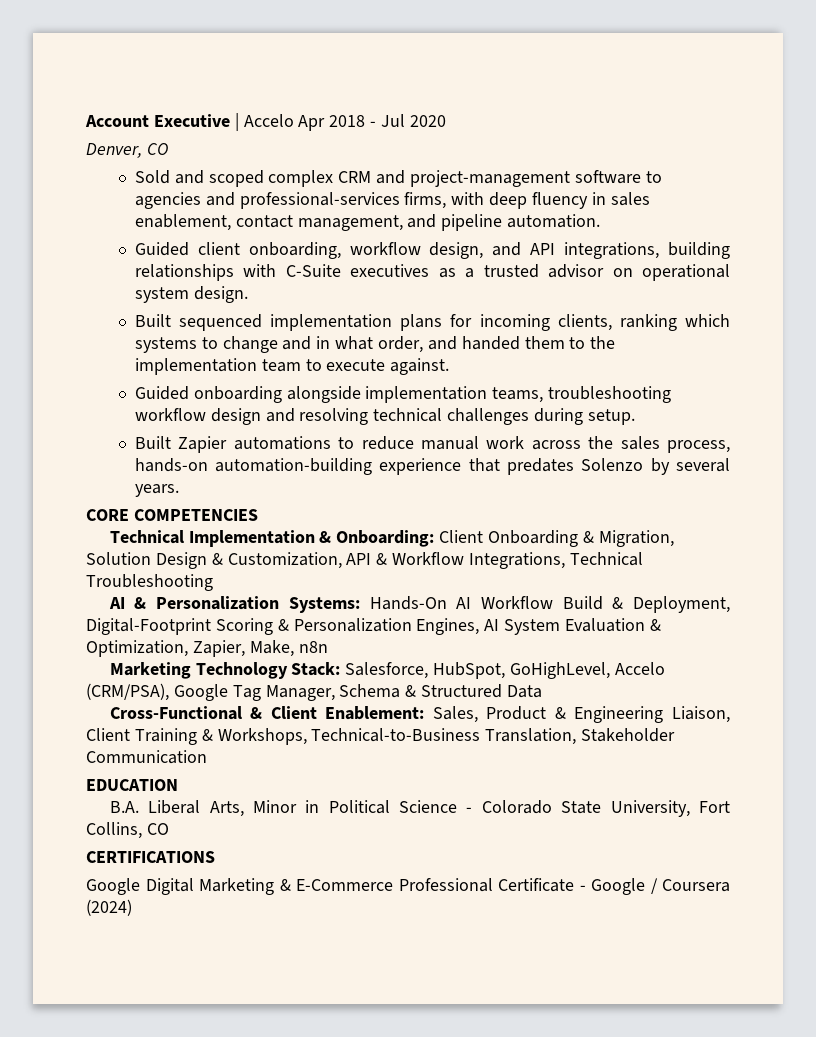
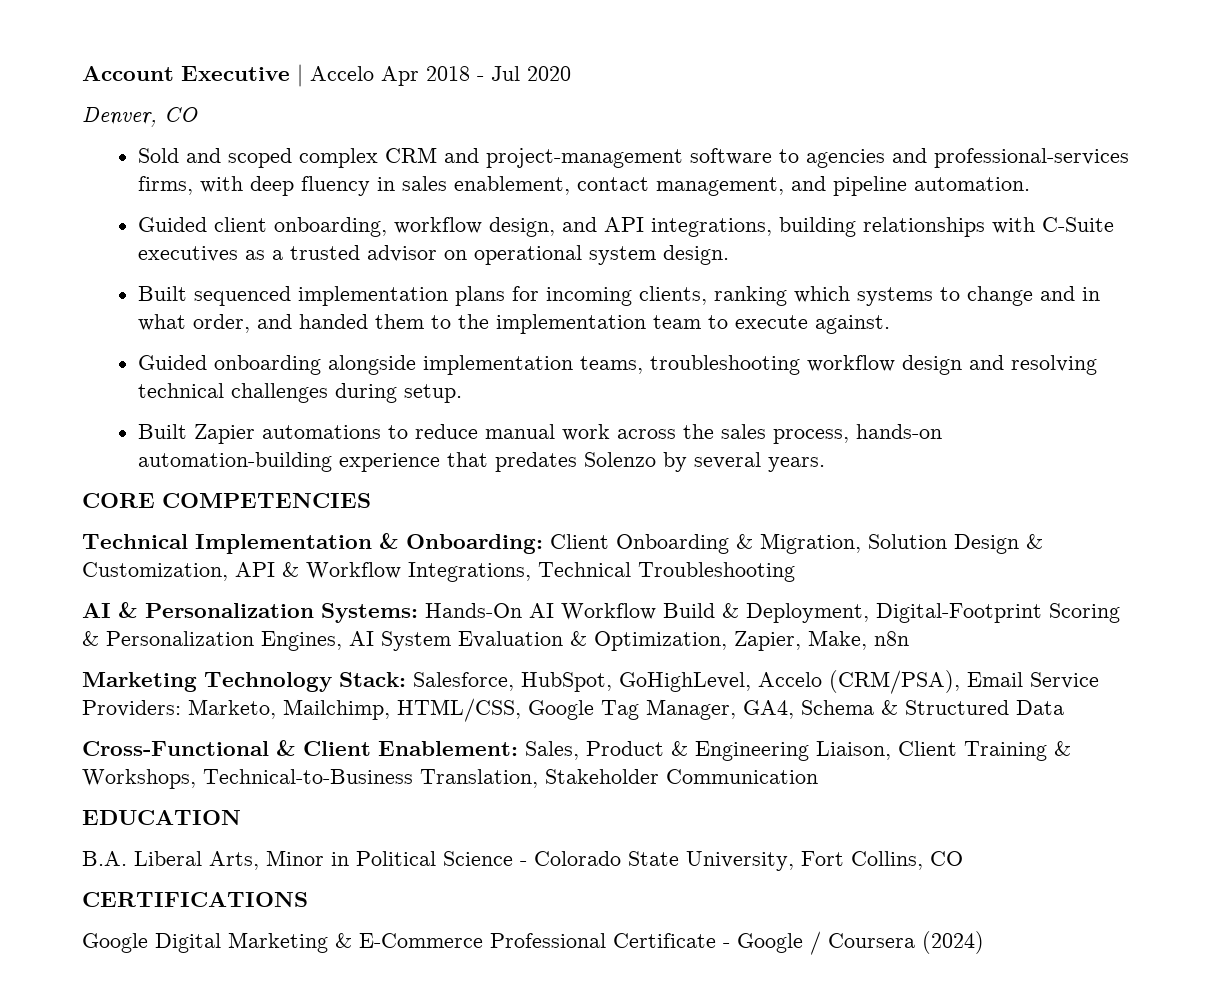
- Marketing Technology Stack: Salesforce, HubSpot, GoHighLevel, Accelo (CRM/PSA), Google Tag Manager, Schema & Structured Data
+ Marketing Technology Stack: Salesforce, HubSpot, GoHighLevel, Accelo (CRM/PSA), Email Service Providers: Marketo, Mailchimp, HTML/CSS, Google Tag Manager, GA4, Schema & Structured Data

